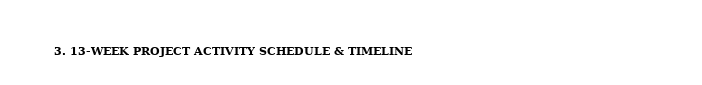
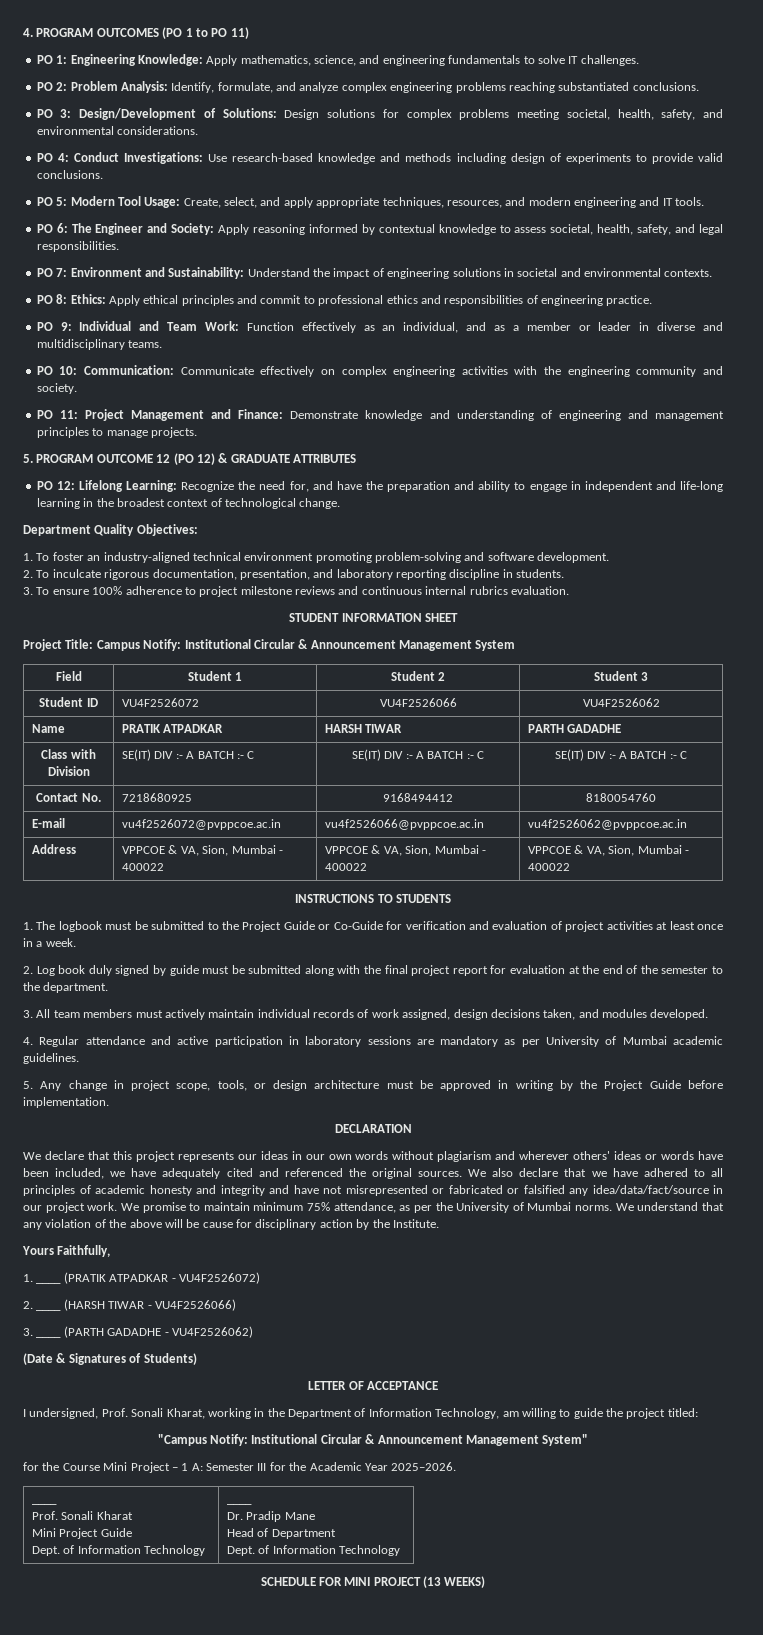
- 3. 13-WEEK PROJECT ACTIVITY SCHEDULE & TIMELINE
+ 4. PROGRAM OUTCOMES (PO 1 to PO 11)
+ PO 1: Engineering Knowledge: Apply mathematics, science, and engineering fundamentals to solve IT challenges.
+ PO 2: Problem Analysis: Identify, formulate, and analyze complex engineering problems reaching substantiated conclusions.
+ PO 3: Design/Development of Solutions: Design solutions for complex problems meeting societal, health, safety, and environmental considerations.
+ PO 4: Conduct Investigations: Use research-based knowledge and methods including design of experiments to provide valid conclusions.
+ PO 5: Modern Tool Usage: Create, select, and apply appropriate techniques, resources, and modern engineering and IT tools.
+ PO 6: The Engineer and Society: Apply reasoning informed by contextual knowledge to assess societal, health, safety, and legal responsibilities.
+ PO 7: Environment and Sustainability: Understand the impact of engineering solutions in societal and environmental contexts.
+ PO 8: Ethics: Apply ethical principles and commit to professional ethics and responsibilities of engineering practice.
+ PO 9: Individual and Team Work: Function effectively as an individual, and as a member or leader in diverse and multidisciplinary teams.
+ PO 10: Communication: Communicate effectively on complex engineering activities with the engineering community and society.
+ PO 11: Project Management and Finance: Demonstrate knowledge and understanding of engineering and management principles to manage projects.
+ 5. PROGRAM OUTCOME 12 (PO 12) & GRADUATE ATTRIBUTES
+ PO 12: Lifelong Learning: Recognize the need for, and have the preparation and ability to engage in independent and life-long learning in the broadest context of technological change.
+ Department Quality Objectives:
+ 1. To foster an industry-aligned technical environment promoting problem-solving and software development.
+ 2. To inculcate rigorous documentation, presentation, and laboratory reporting discipline in students.
+ 3. To ensure 100% adherence to project milestone reviews and continuous internal rubrics evaluation.
+ STUDENT INFORMATION SHEET
+ Project Title: Campus Notify: Institutional Circular & Announcement Management System
+ Field | Student 1 | Student 2 | Student 3
+ Student ID | VU4F2526072 | VU4F2526066 | VU4F2526062
+ Name | PRATIK ATPADKAR | HARSH TIWAR | PARTH GADADHE
+ Class with Division | SE(IT) DIV :- A BATCH :- C | SE(IT) DIV :- A BATCH :- C | SE(IT) DIV :- A BATCH :- C
+ Contact No. | 7218680925 | 9168494412 | 8180054760
+ E-mail | vu4f2526072@pvppcoe.ac.in | vu4f2526066@pvppcoe.ac.in | vu4f2526062@pvppcoe.ac.in
+ Address | VPPCOE & VA, Sion, Mumbai - 400022 | VPPCOE & VA, Sion, Mumbai - 400022 | VPPCOE & VA, Sion, Mumbai - 400022
+ INSTRUCTIONS TO STUDENTS
+ 1. The logbook must be submitted to the Project Guide or Co-Guide for verification and evaluation of project activities at least once in a week.
+ 2. Log book duly signed by guide must be submitted along with the final project report for evaluation at the end of the semester to the department.
+ 3. All team members must actively maintain individual records of work assigned, design decisions taken, and modules developed.
+ 4. Regular attendance and active participation in laboratory sessions are mandatory as per University of Mumbai academic guidelines.
+ 5. Any change in project scope, tools, or design architecture must be approved in writing by the Project Guide before implementation.
+ DECLARATION
+ We declare that this project represents our ideas in our own words without plagiarism and wherever others' ideas or words have been included, we have adequately cited and referenced the original sources. We also declare that we have adhered to all principles of academic honesty and integrity and have not misrepresented or fabricated or falsified any idea/data/fact/source in our project work. We promise to maintain minimum 75% attendance, as per the University of Mumbai norms. We understand that any violation of the above will be cause for disciplinary action by the Institute.
+ Yours Faithfully,
+ 1. ____ (PRATIK ATPADKAR - VU4F2526072)
+ 2. ____ (HARSH TIWAR - VU4F2526066)
+ 3. ____ (PARTH GADADHE - VU4F2526062)
+ (Date & Signatures of Students)
+ LETTER OF ACCEPTANCE
+ I undersigned, Prof. Sonali Kharat, working in the Department of Information Technology, am willing to guide the project titled:
+ "Campus Notify: Institutional Circular & Announcement Management System"
+ for the Course Mini Project – 1 A: Semester III for the Academic Year 2025–2026.
+ ____
+ Prof. Sonali Kharat
+ Mini Project Guide
+ Dept. of Information Technology | ____
+ Dr. Pradip Mane
+ Head of Department
+ Dept. of Information Technology
+ SCHEDULE FOR MINI PROJECT (13 WEEKS)

